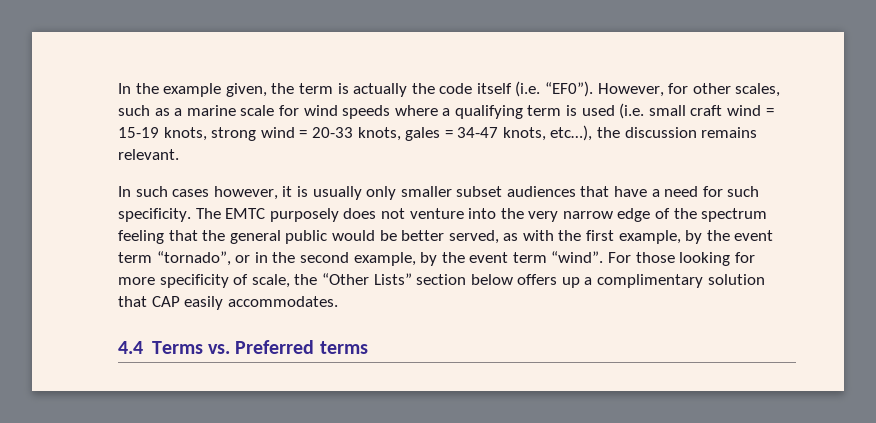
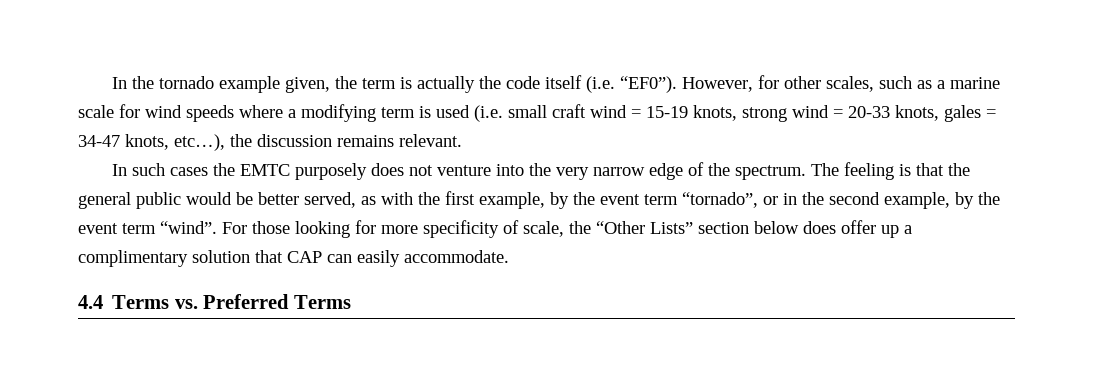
- In the example given, the term is actually the code itself (i.e. “EF0”).
+ In the tornado example given, the term is actually the code itself (i.e. “EF0”).
- However, for other scales, such as a marine scale for wind speeds where a qualifying term is used (i.e. small craft wind = 15-19 knots, strong wind = 20-33 knots, gales = 34-47 knots, etc…), the discussion remains relevant.
+ However, for other scales, such as a marine scale for wind speeds where a modifying term is used (i.e. small craft wind = 15-19 knots, strong wind = 20-33 knots, gales = 34-47 knots, etc…), the discussion remains relevant.
- In such cases however, it is usually only smaller subset audiences that have a need for such specificity. The EMTC purposely does not venture into the very narrow edge of the spectrum feeling that the general public would be better served, as with the first example, by the event term “tornado”, or in the second example, by the event term “wind”.
+ In such cases the EMTC purposely does not venture into the very narrow edge of the spectrum. The feeling is that the general public would be better served, as with the first example, by the event term “tornado”, or in the second example, by the event term “wind”.
- For those looking for more specificity of scale, the “Other Lists” section below offers up a complimentary solution that CAP easily accommodates.
+ For those looking for more specificity of scale, the “Other Lists” section below does offer up a complimentary solution that CAP can easily accommodate.
- 4.4 Terms vs. Preferred terms
+ 4.4 Terms vs. Preferred Terms

